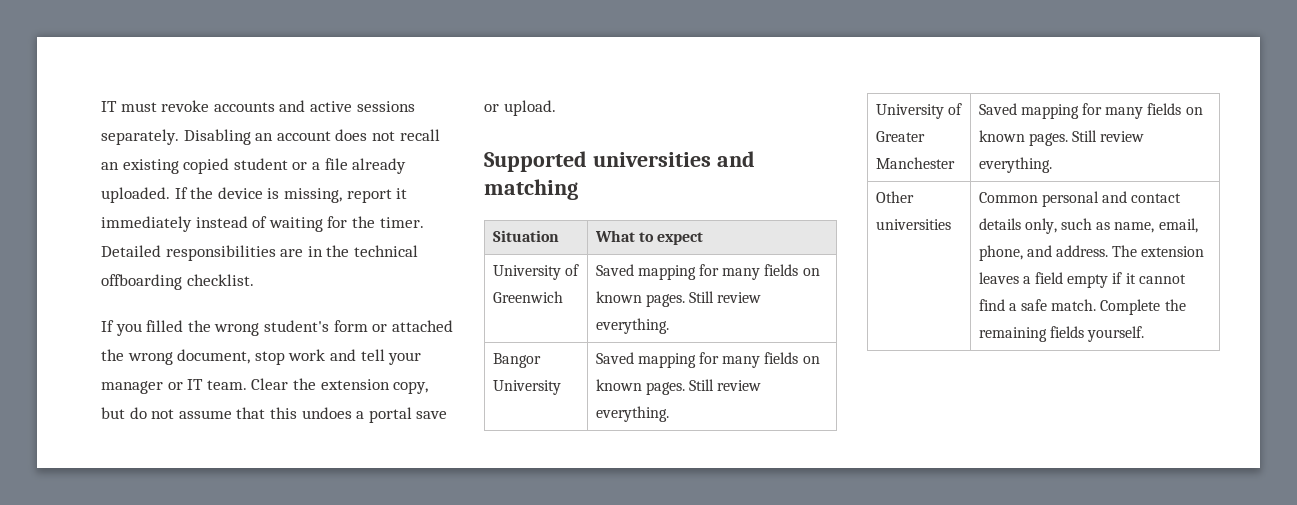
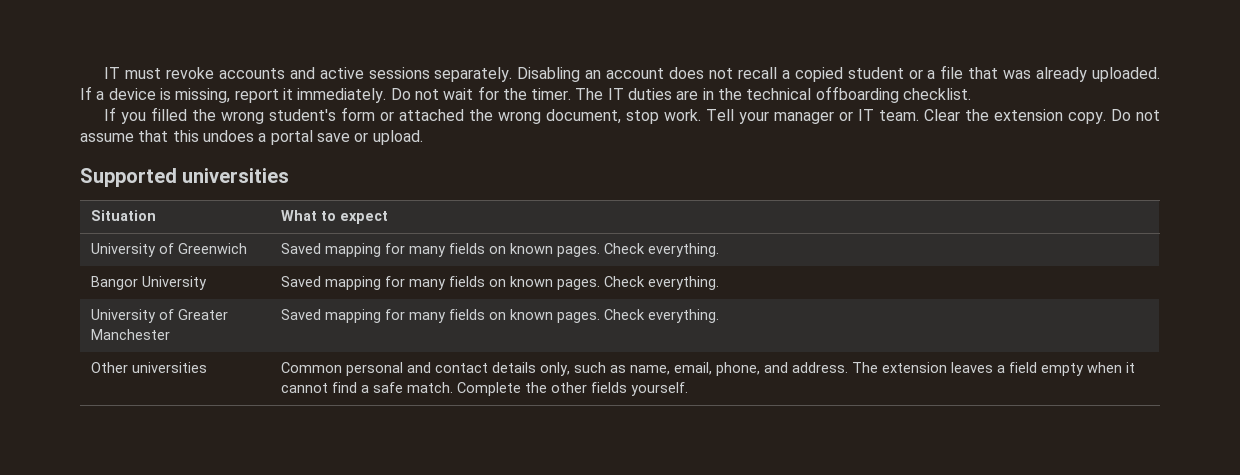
- Disabling an account does not recall an existing copied student or a file already uploaded.
+ Disabling an account does not recall a copied student or a file that was already uploaded.
- If the device is missing, report it immediately instead of waiting for the timer. Detailed responsibilities are in the technical offboarding checklist.
+ If a device is missing, report it immediately. Do not wait for the timer. The IT duties are in the technical offboarding checklist.
- If you filled the wrong student's form or attached the wrong document, stop work and tell your manager or IT team.
+ If you filled the wrong student's form or attached the wrong document, stop work. Tell your manager or IT team.
- Clear the extension copy, but do not assume that this undoes a portal save or upload.
+ Clear the extension copy. Do not assume that this undoes a portal save or upload.
- Supported universities and matching
+ Supported universities
- University of Greenwich | Saved mapping for many fields on known pages. Still review everything.
+ University of Greenwich | Saved mapping for many fields on known pages. Check everything.
- Bangor University | Saved mapping for many fields on known pages. Still review everything.
+ Bangor University | Saved mapping for many fields on known pages. Check everything.
- University of Greater Manchester | Saved mapping for many fields on known pages. Still review everything.
+ University of Greater Manchester | Saved mapping for many fields on known pages. Check everything.
- Other universities | Common personal and contact details only, such as name, email, phone, and address. The extension leaves a field empty if it cannot find a safe match. Complete the remaining fields yourself.
+ Other universities | Common personal and contact details only, such as name, email, phone, and address. The extension leaves a field empty when it cannot find a safe match. Complete the other fields yourself.

